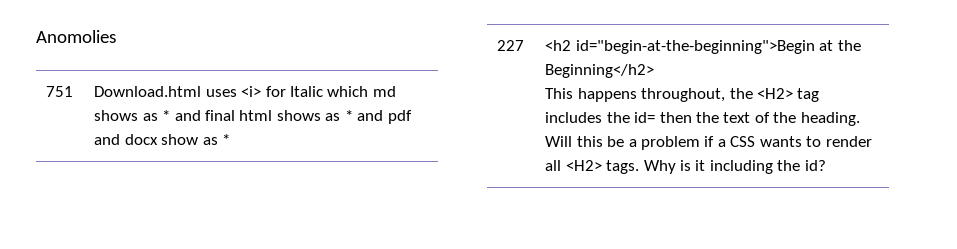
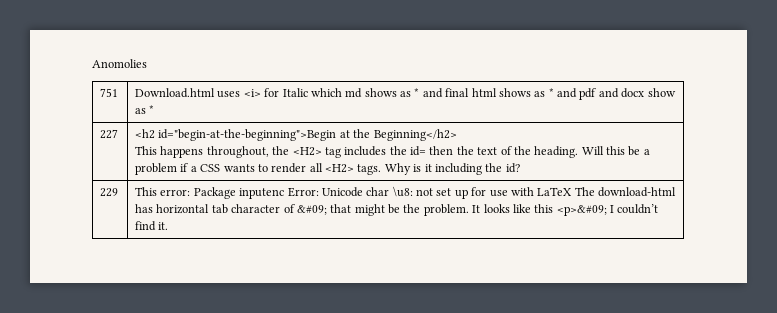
+ 229 | This error: Package inputenc Error: Unicode char \u8: not set up for use with LaTeX The download-html has horizontal tab character of &#09; that might be the problem. It looks like this <p>&#09; I couldn’t find it.

